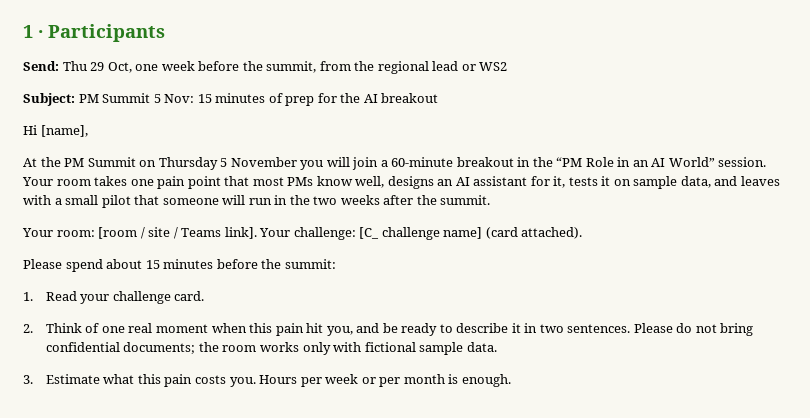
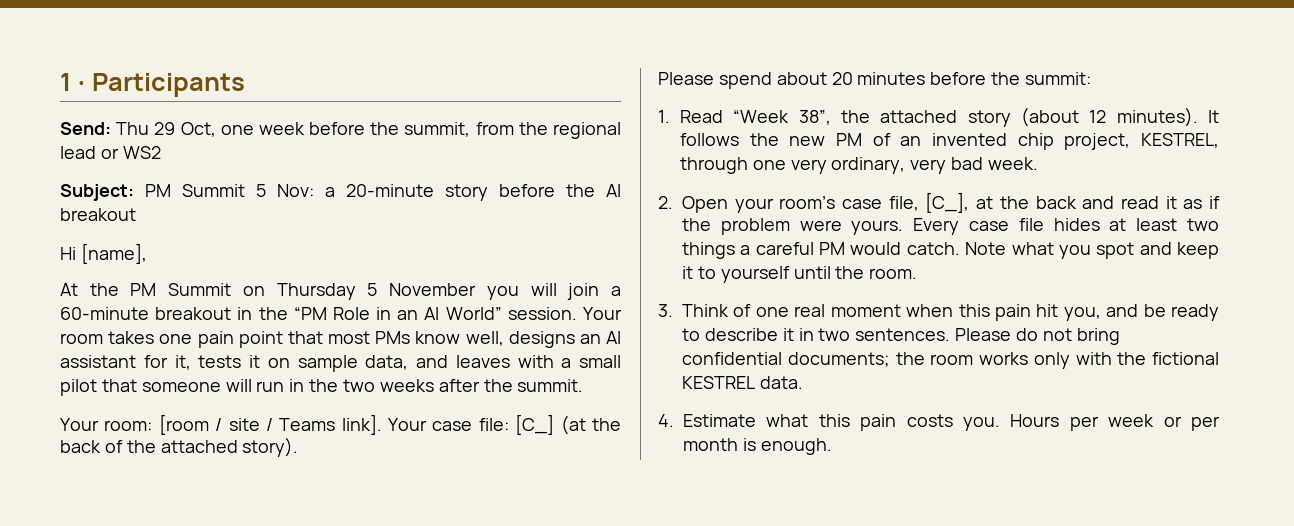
- Subject: PM Summit 5 Nov: 15 minutes of prep for the AI breakout
+ Subject: PM Summit 5 Nov: a 20-minute story before the AI breakout
- Your challenge: [C_ challenge name] (card attached).
+ Your case file: [C_] (at the back of the attached story).
- Please spend about 15 minutes before the summit:
+ Please spend about 20 minutes before the summit:
- 1. Read your challenge card.
- 2. Think of one real moment when this pain hit you, and be ready to describe it in two sentences.
+ 1. Read “Week 38”, the attached story (about 12 minutes). It follows the new PM of an invented chip project, KESTREL, through one very ordinary, very bad week.
+ 2. Open your room’s case file, [C_], at the back and read it as if the problem were yours. Every case file hides at least two things a careful PM would catch. Note what you spot and keep it to yourself until the room.
+ 3. Think of one real moment when this pain hit you, and be ready to describe it in two sentences.
- Please do not bring confidential documents; the room works only with fictional sample data.
+ Please do not bring confidential documents; the room works only with the fictional KESTREL data.
- 3. Estimate what this pain costs you.
+ 4. Estimate what this pain costs you.

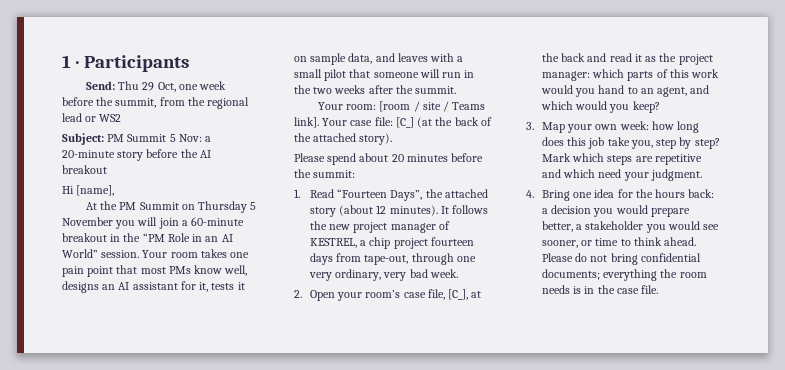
- 1. Read “Week 38”, the attached story (about 12 minutes).
+ 1. Read “Fourteen Days”, the attached story (about 12 minutes).
- It follows the new PM of an invented chip project, KESTREL, through one very ordinary, very bad week.
+ It follows the new project manager of KESTREL, a chip project fourteen days from tape-out, through one very ordinary, very bad week.
- 2. Open your room’s case file, [C_], at the back and read it as if the problem were yours. Every case file hides at least two things a careful PM would catch. Note what you spot and keep it to yourself until the room.
- 3. Think of one real moment when this pain hit you, and be ready to describe it in two sentences.
+ 2. Open your room’s case file, [C_], at the back and read it as the project manager: which parts of this work would you hand to an agent, and which would you keep?
+ 3. Map your own week: how long does this job take you, step by step? Mark which steps are repetitive and which need your judgment.
+ 4. Bring one idea for the hours back: a decision you would prepare better, a stakeholder you would see sooner, or time to think ahead.
- Please do not bring confidential documents; the room works only with the fictional KESTREL data.
- 4. Estimate what this pain costs you. Hours per week or per month is enough.
+ Please do not bring confidential documents; everything the room needs is in the case file.

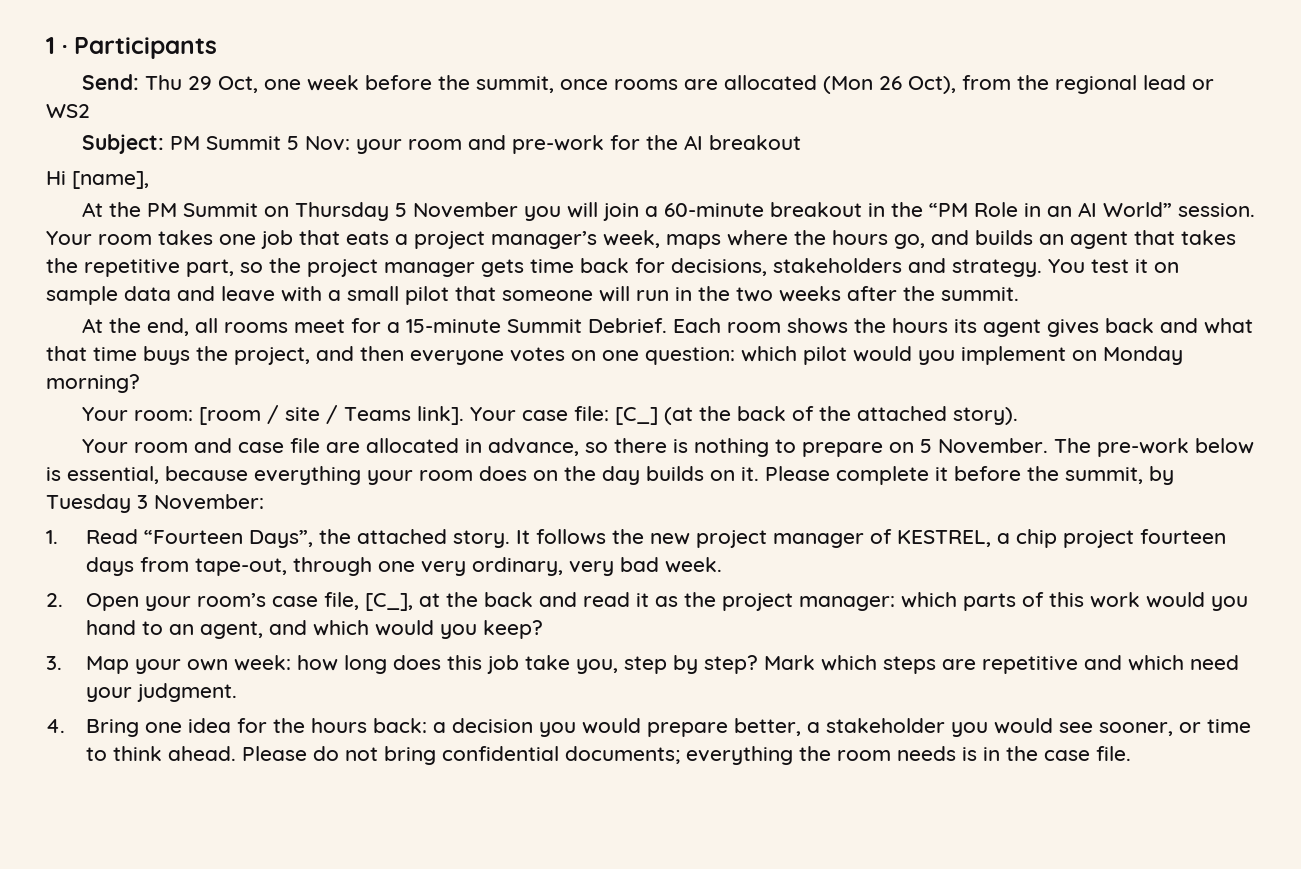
- Send: Thu 29 Oct, one week before the summit, from the regional lead or WS2
+ Send: Thu 29 Oct, one week before the summit, once rooms are allocated (Mon 26 Oct), from the regional lead or WS2
- Subject: PM Summit 5 Nov: a 20-minute story before the AI breakout
+ Subject: PM Summit 5 Nov: your room and pre-work for the AI breakout
- Your room takes one pain point that most PMs know well, designs an AI assistant for it, tests it on sample data, and leaves with a small pilot that someone will run in the two weeks after the summit.
+ Your room takes one job that eats a project manager’s week, maps where the hours go, and builds an agent that takes the repetitive part, so the project manager gets time back for decisions, stakeholders and strategy. You test it on sample data and leave with a small pilot that someone will run in the two weeks after the summit.
+ At the end, all rooms meet for a 15-minute Summit Debrief. Each room shows the hours its agent gives back and what that time buys the project, and then everyone votes on one question: which pilot would you implement on Monday morning?
- Please spend about 20 minutes before the summit:
+ Your room and case file are allocated in advance, so there is nothing to prepare on 5 November. The pre-work below is essential, because everything your room does on the day builds on it. Please complete it before the summit, by Tuesday 3 November:
- 1. Read “Fourteen Days”, the attached story (about 12 minutes).
+ 1. Read “Fourteen Days”, the attached story.

